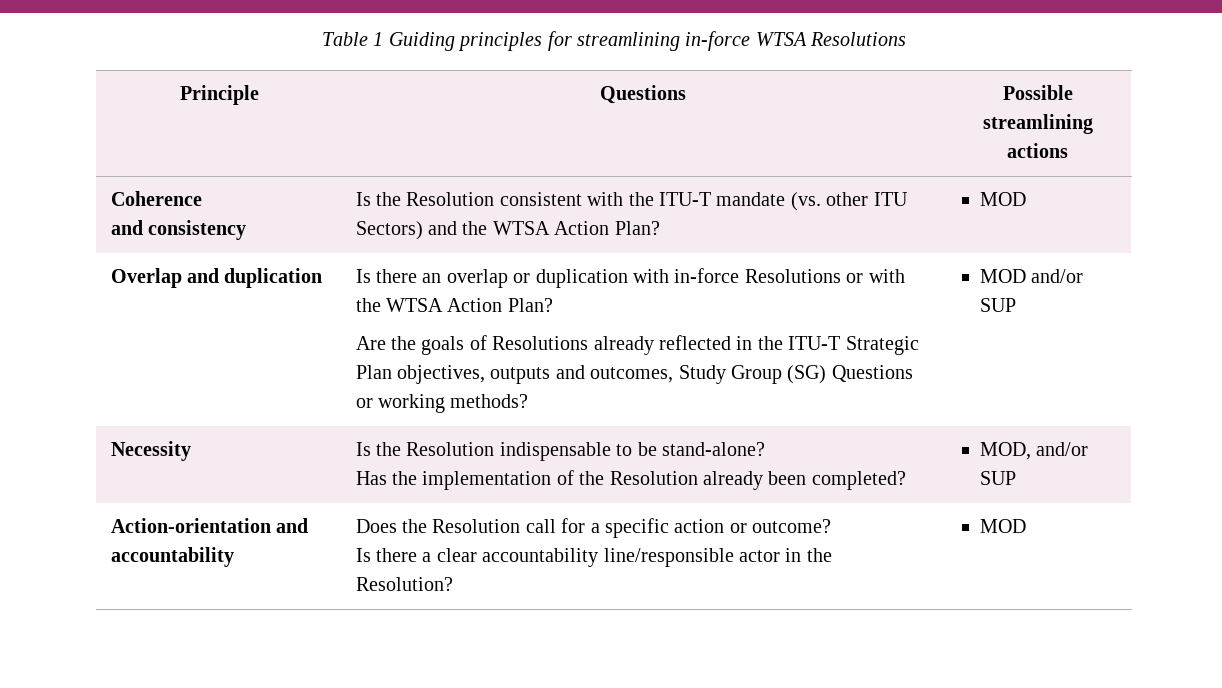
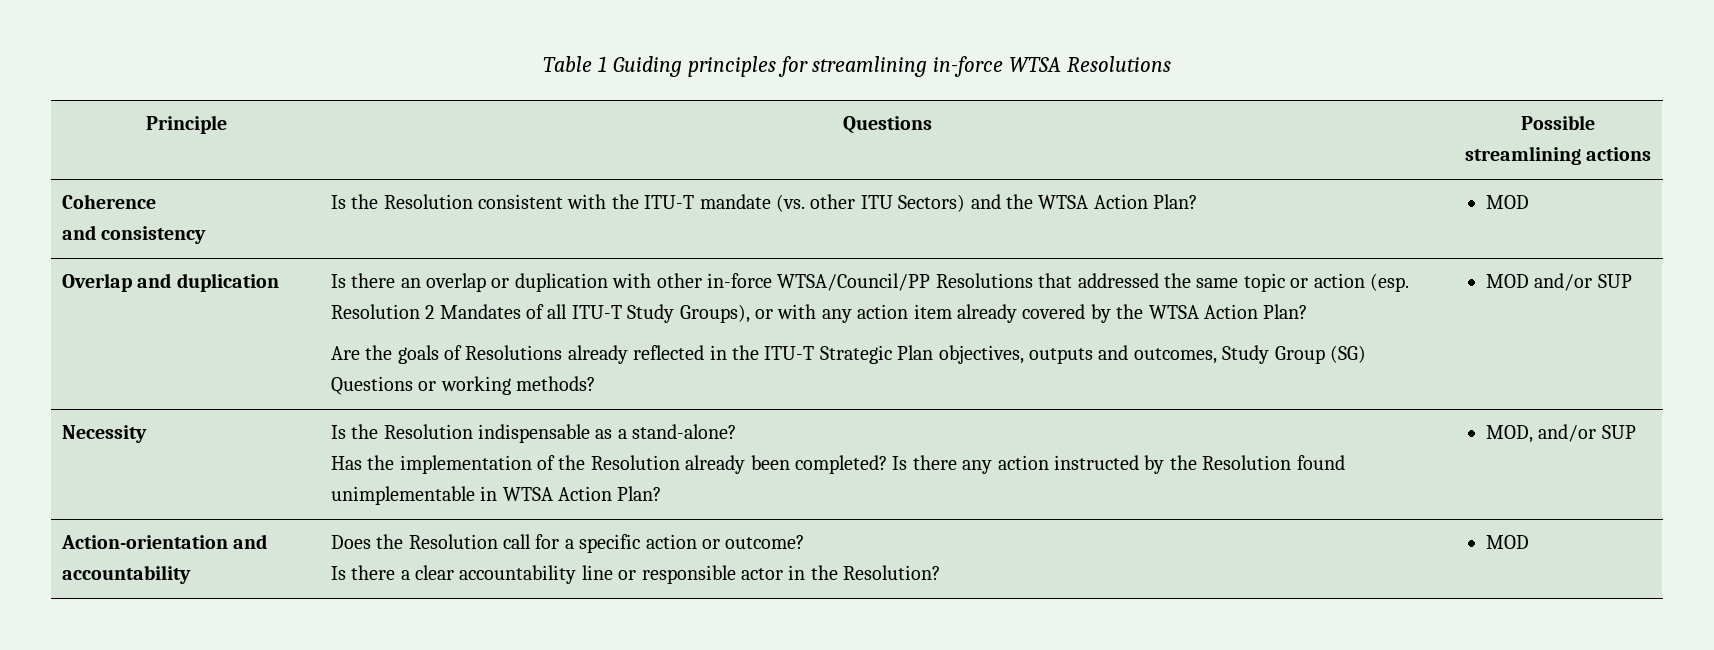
- Is there an overlap or duplication with in-force Resolutions or with the WTSA Action Plan?
+ Is there an overlap or duplication with other in-force WTSA/Council/PP Resolutions that addressed the same topic or action (esp. Resolution 2 Mandates of all ITU-T Study Groups), or with any action item already covered by the WTSA Action Plan?
- Necessity | Is the Resolution indispensable to be stand-alone?
- Has the implementation of the Resolution already been completed? | MOD, and/or SUP
+ Necessity | Is the Resolution indispensable as a stand-alone?
+ Has the implementation of the Resolution already been completed? Is there any action instructed by the Resolution found unimplementable in WTSA Action Plan? | MOD, and/or SUP
  Action-orientation and accountability | Does the Resolution call for a specific action or outcome?
- Is there a clear accountability line/responsible actor in the Resolution? | MOD
+ Is there a clear accountability line or responsible actor in the Resolution? | MOD

